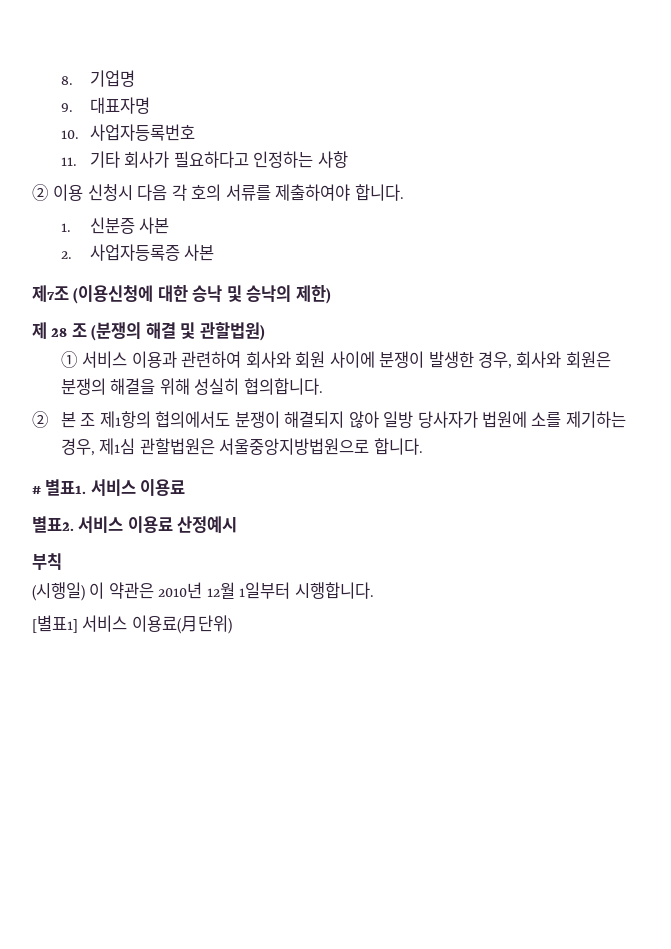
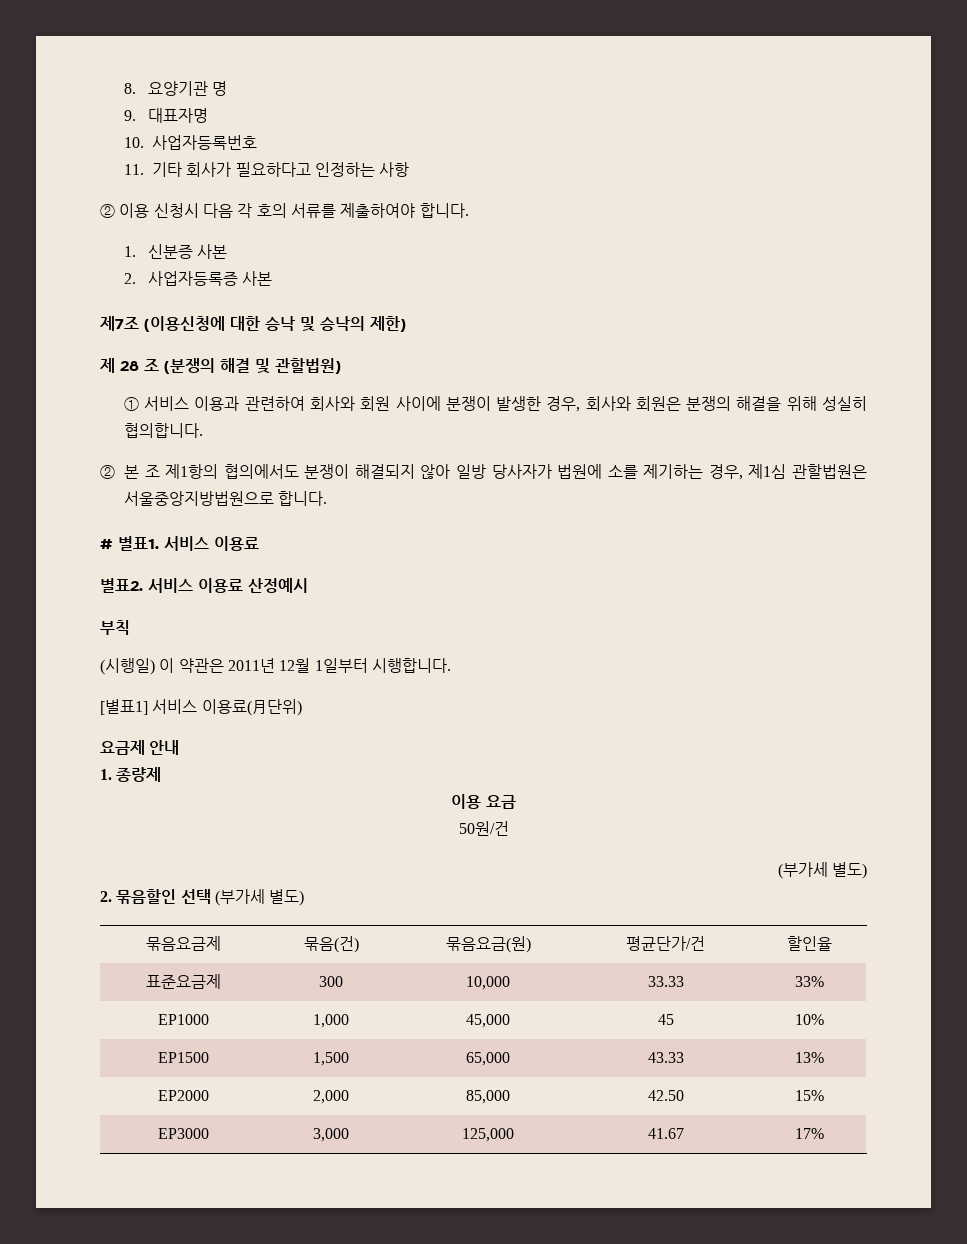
- 8. 기업명
+ 8. 요양기관 명
- (시행일) 이 약관은 2010년 12월 1일부터 시행합니다.
+ (시행일) 이 약관은 2011년 12월 1일부터 시행합니다.
+ 요금제 안내
+ 1. 종량제
+ 이용 요금
+ 50원/건
+ (부가세 별도)
+ 2. 묶음할인 선택 (부가세 별도)
+ 묶음요금제 | 묶음(건) | 묶음요금(원) | 평균단가/건 | 할인율
+ 표준요금제 | 300 | 10,000 | 33.33 | 33%
+ EP1000 | 1,000 | 45,000 | 45 | 10%
+ EP1500 | 1,500 | 65,000 | 43.33 | 13%
+ EP2000 | 2,000 | 85,000 | 42.50 | 15%
+ EP3000 | 3,000 | 125,000 | 41.67 | 17%

